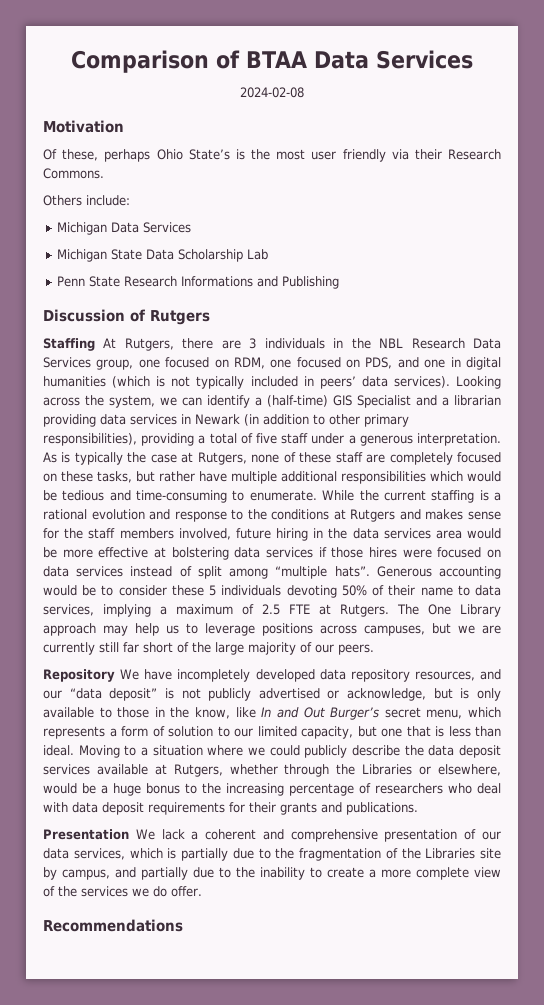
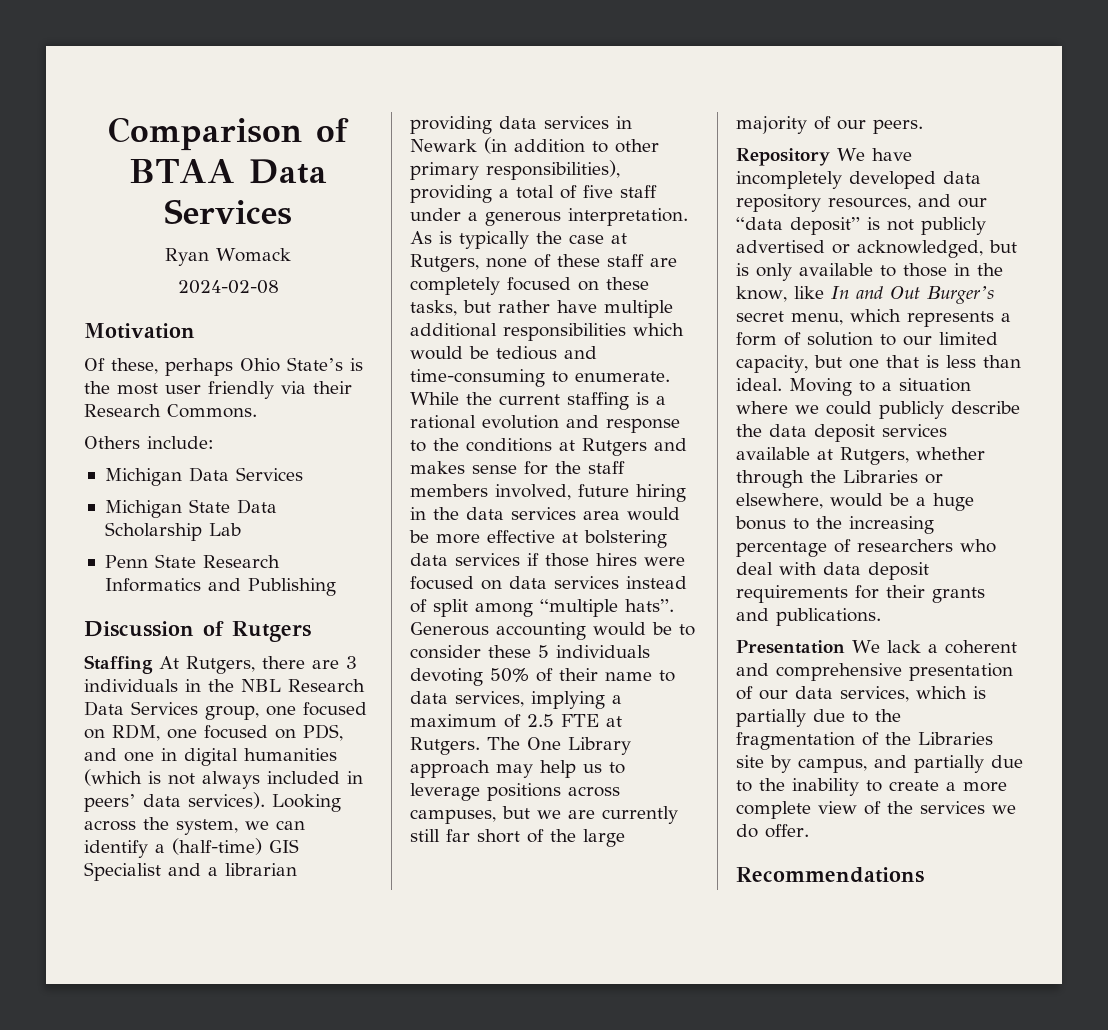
+ Ryan Womack
- Penn State Research Informations and Publishing
+ Penn State Research Informatics and Publishing
- Staffing At Rutgers, there are 3 individuals in the NBL Research Data Services group, one focused on RDM, one focused on PDS, and one in digital humanities (which is not typically included in peers’ data services).
+ Staffing At Rutgers, there are 3 individuals in the NBL Research Data Services group, one focused on RDM, one focused on PDS, and one in digital humanities (which is not always included in peers’ data services).
- Repository We have incompletely developed data repository resources, and our “data deposit” is not publicly advertised or acknowledge, but is only available to those in the know, like In and Out Burger’s secret menu, which represents a form of solution to our limited capacity, but one that is less than ideal.
+ Repository We have incompletely developed data repository resources, and our “data deposit” is not publicly advertised or acknowledged, but is only available to those in the know, like In and Out Burger’s secret menu, which represents a form of solution to our limited capacity, but one that is less than ideal.

